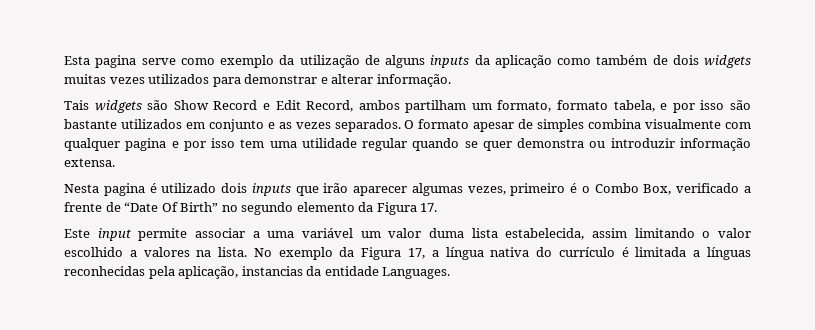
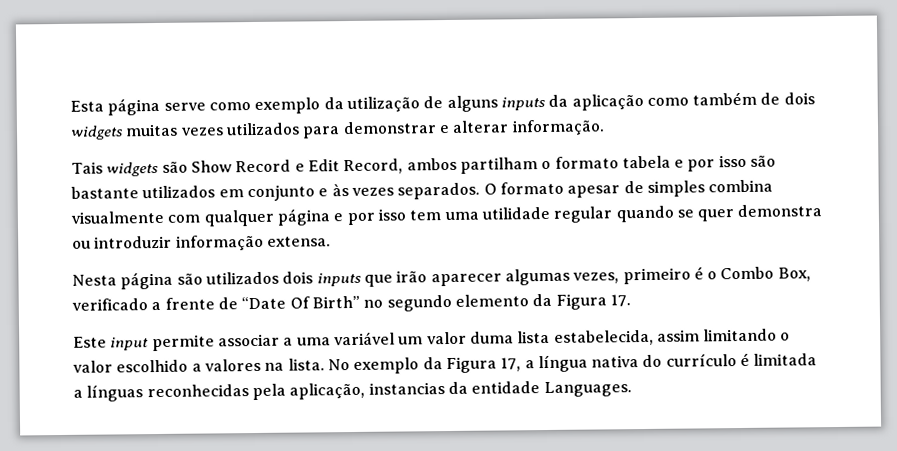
- Esta pagina serve como exemplo da utilização de alguns inputs da aplicação como também de dois widgets muitas vezes utilizados para demonstrar e alterar informação.
+ Esta página serve como exemplo da utilização de alguns inputs da aplicação como também de dois widgets muitas vezes utilizados para demonstrar e alterar informação.
- Tais widgets são Show Record e Edit Record, ambos partilham um formato, formato tabela, e por isso são bastante utilizados em conjunto e as vezes separados.
+ Tais widgets são Show Record e Edit Record, ambos partilham o formato tabela e por isso são bastante utilizados em conjunto e às vezes separados.
- O formato apesar de simples combina visualmente com qualquer pagina e por isso tem uma utilidade regular quando se quer demonstra ou introduzir informação extensa.
+ O formato apesar de simples combina visualmente com qualquer página e por isso tem uma utilidade regular quando se quer demonstra ou introduzir informação extensa.
- Nesta pagina é utilizado dois inputs que irão aparecer algumas vezes, primeiro é o Combo Box, verificado a frente de “Date Of Birth” no segundo elemento da Figura 17.
+ Nesta página são utilizados dois inputs que irão aparecer algumas vezes, primeiro é o Combo Box, verificado a frente de “Date Of Birth” no segundo elemento da Figura 17.

